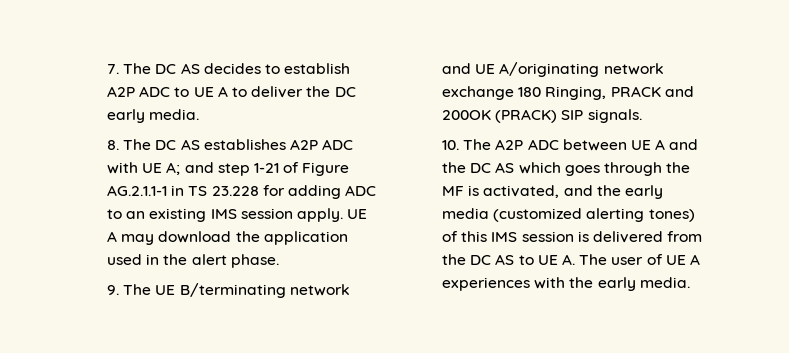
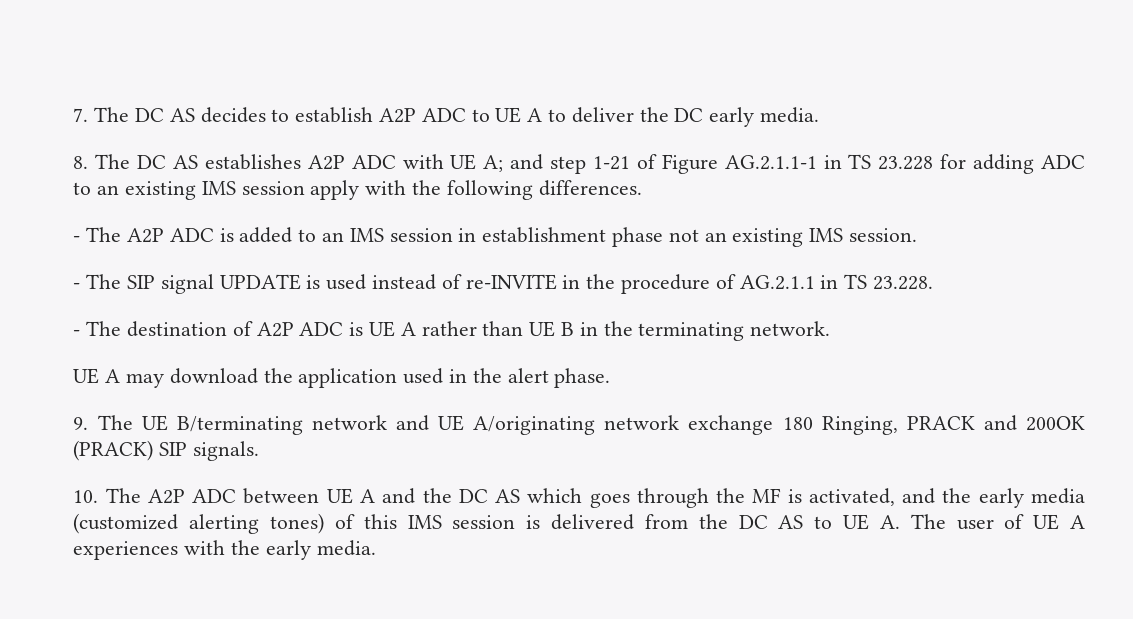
- 8. The DC AS establishes A2P ADC with UE A; and step 1-21 of Figure AG.2.1.1-1 in TS 23.228 for adding ADC to an existing IMS session apply. UE A may download the application used in the alert phase.
+ 8. The DC AS establishes A2P ADC with UE A; and step 1-21 of Figure AG.2.1.1-1 in TS 23.228 for adding ADC to an existing IMS session apply with the following differences.
+ - The A2P ADC is added to an IMS session in establishment phase not an existing IMS session.
+ - The SIP signal UPDATE is used instead of re-INVITE in the procedure of AG.2.1.1 in TS 23.228.
+ - The destination of A2P ADC is UE A rather than UE B in the terminating network.
+ UE A may download the application used in the alert phase.

